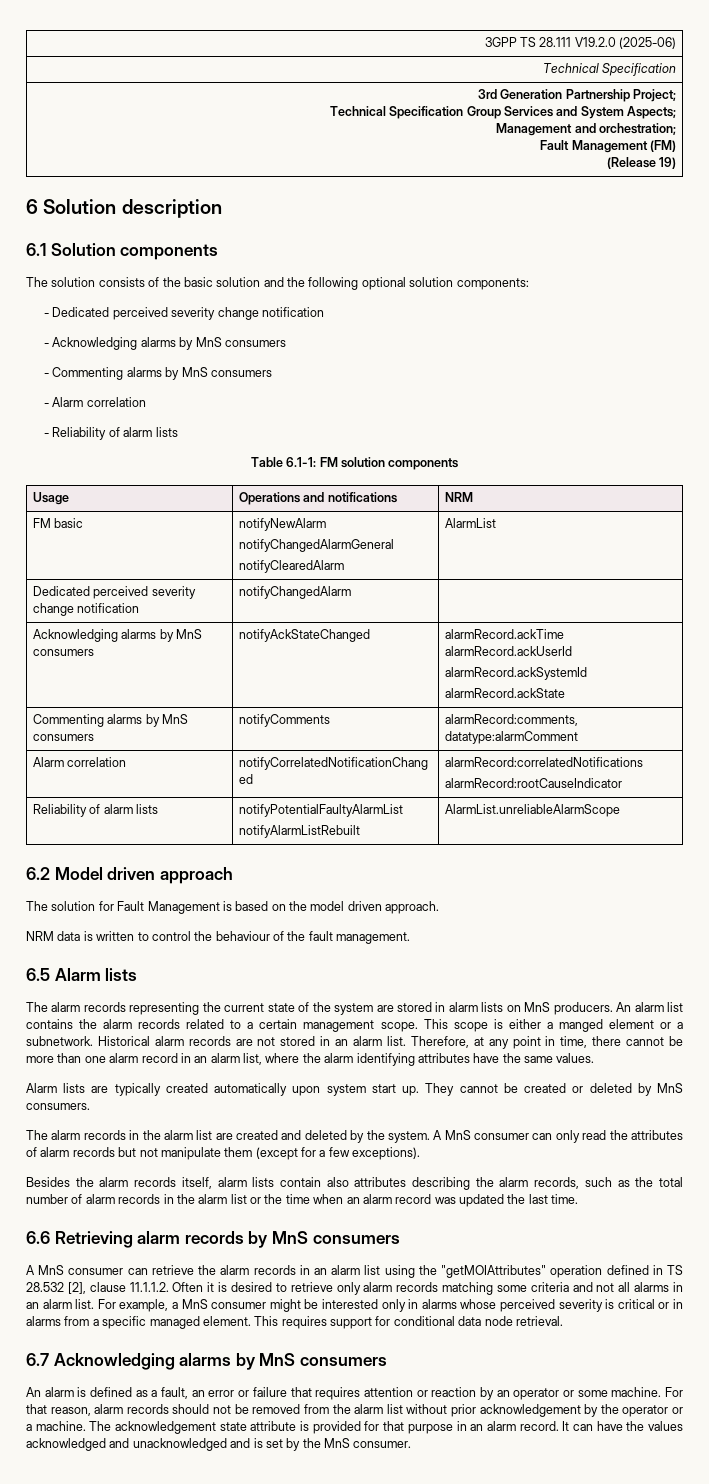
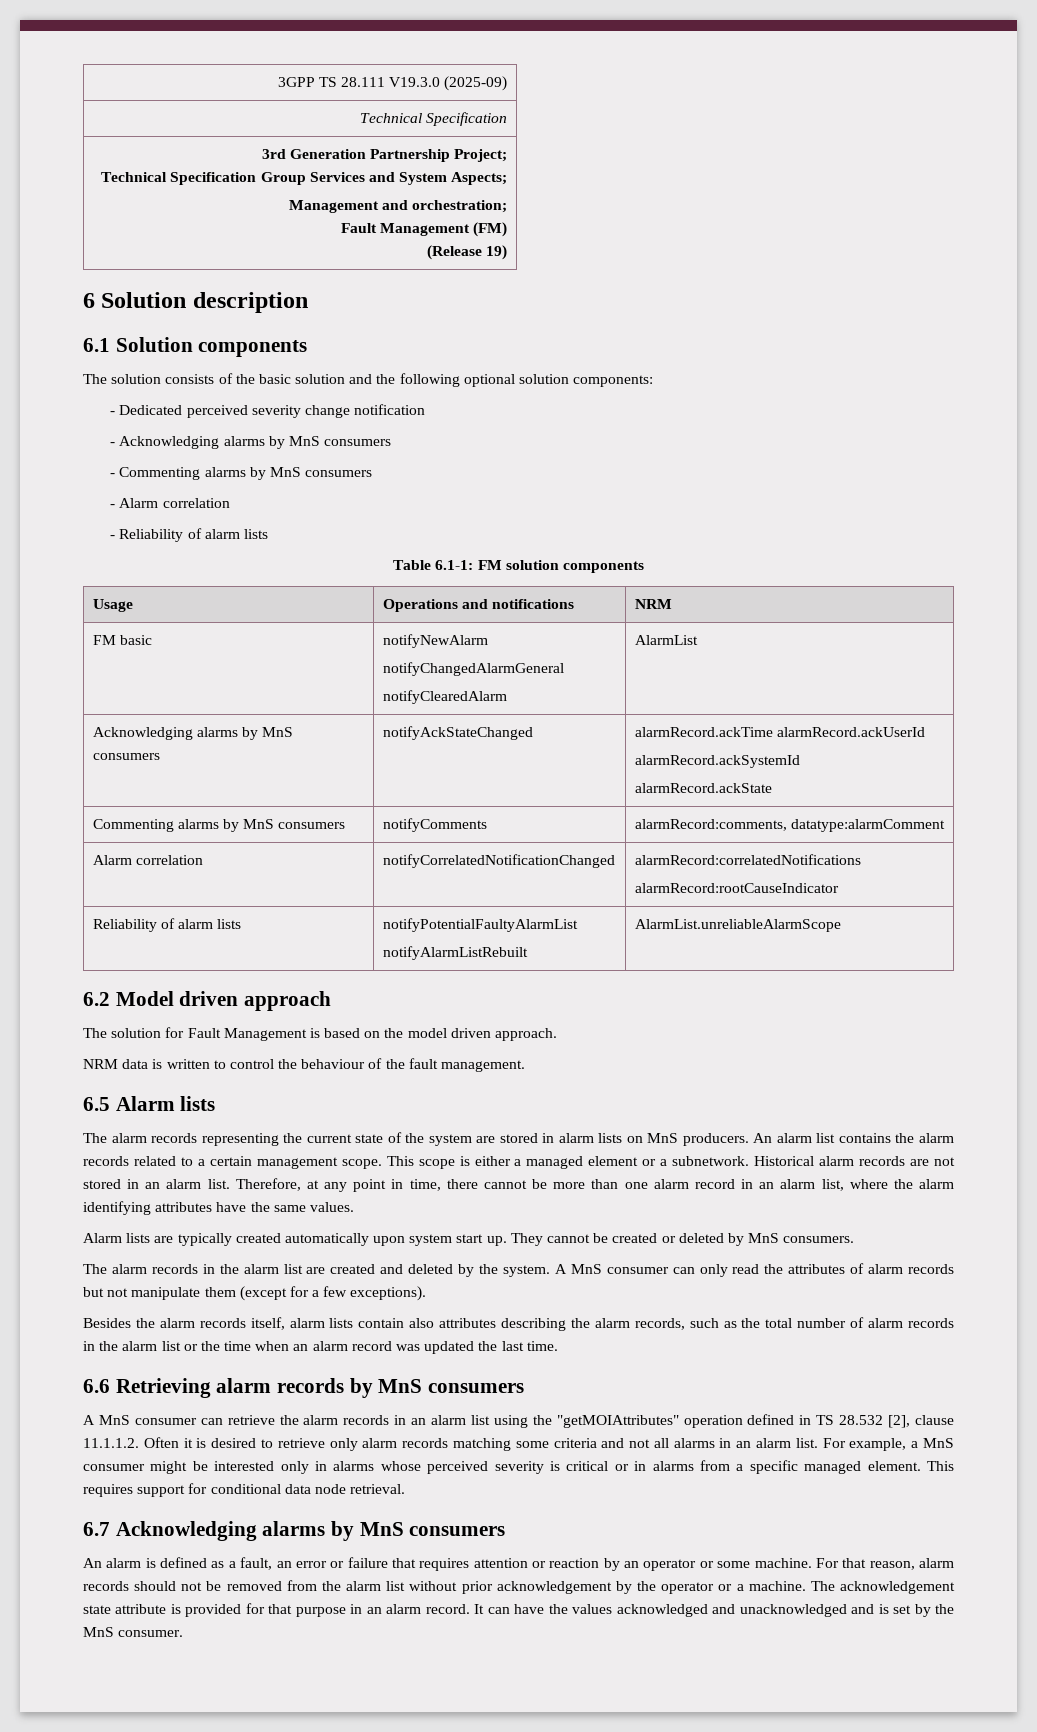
- 3GPP TS 28.111 V19.2.0 (2025-06)
+ 3GPP TS 28.111 V19.3.0 (2025-09)
- Dedicated perceived severity change notification | notifyChangedAlarm |
- This scope is either a manged element or a subnetwork.
+ This scope is either a managed element or a subnetwork.

